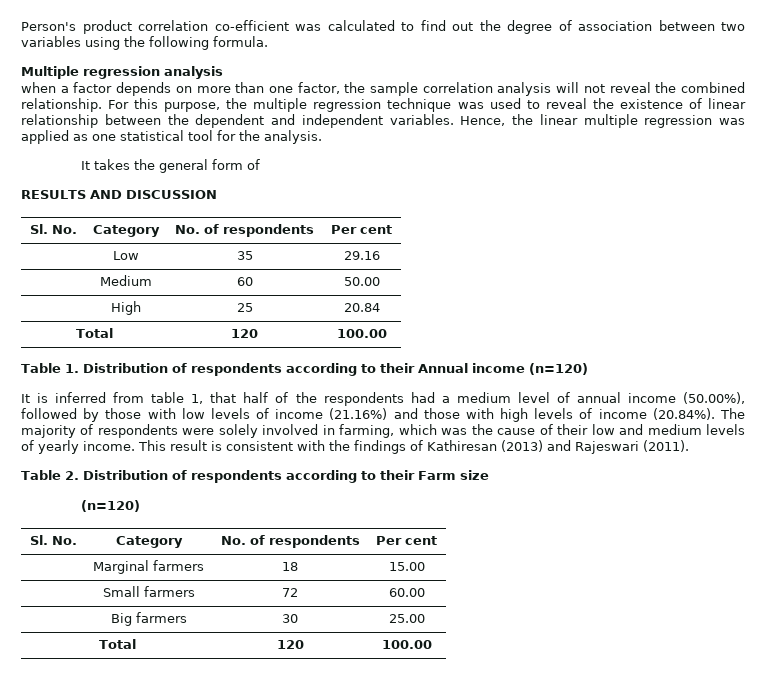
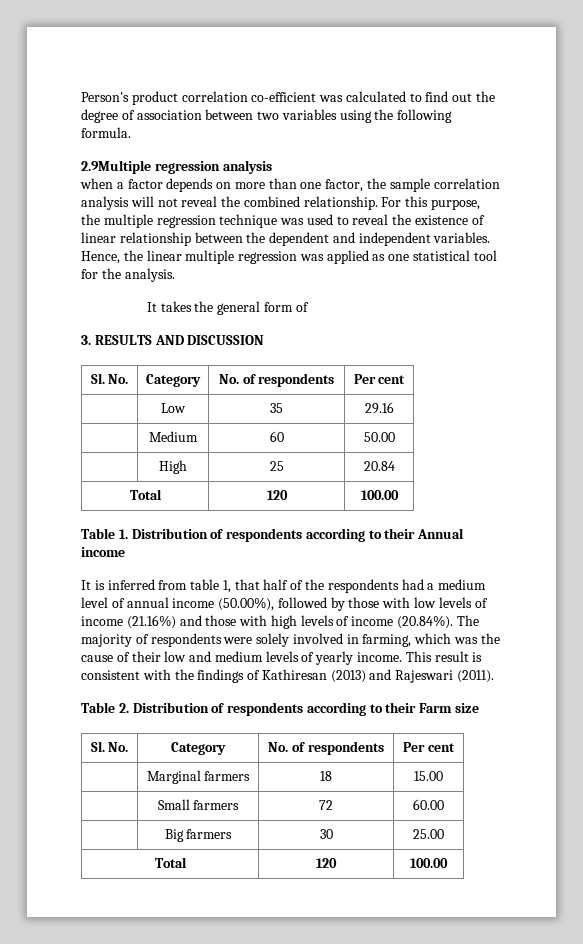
- Multiple regression analysis
+ 2.9Multiple regression analysis
- RESULTS AND DISCUSSION
+ 3. RESULTS AND DISCUSSION
- Table 1. Distribution of respondents according to their Annual income (n=120)
+ Table 1. Distribution of respondents according to their Annual income
  Table 2. Distribution of respondents according to their Farm size
- (n=120)

